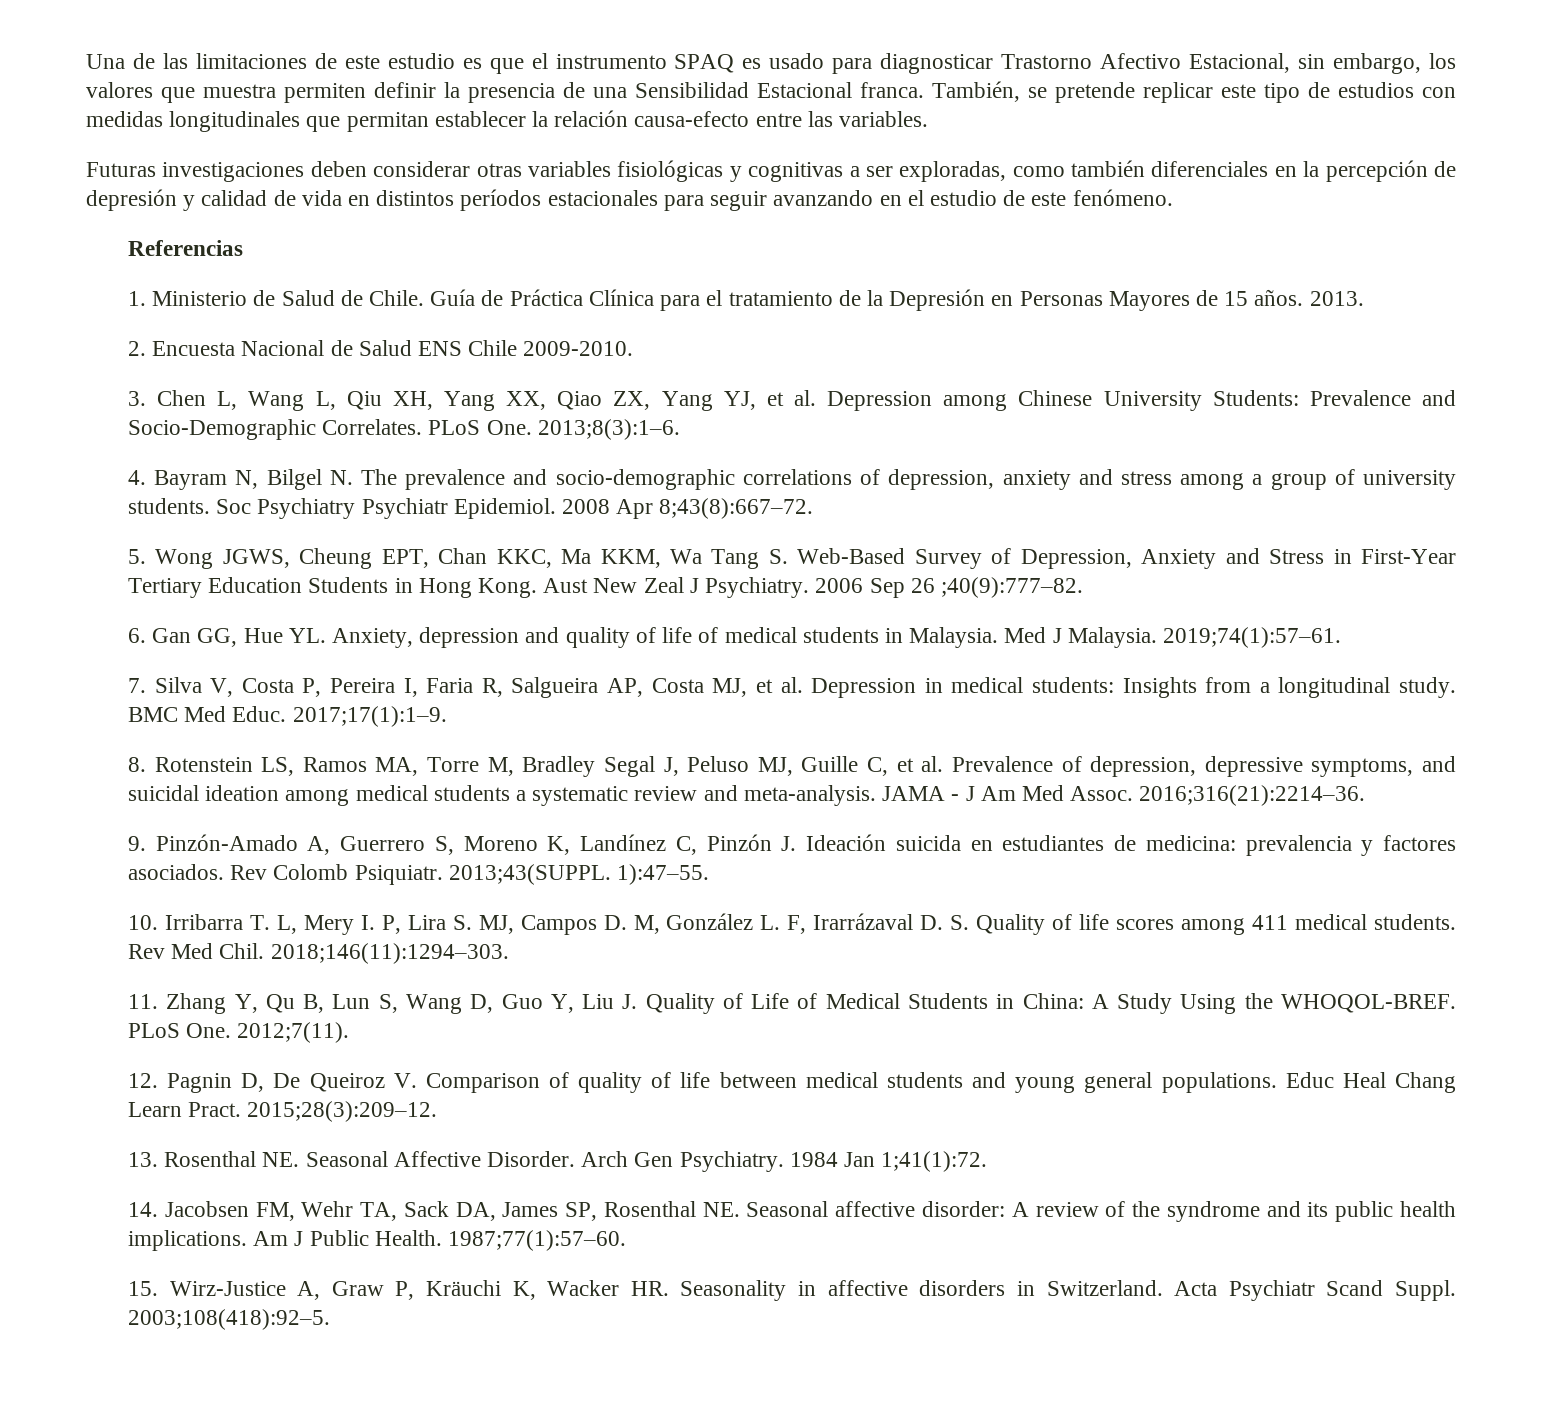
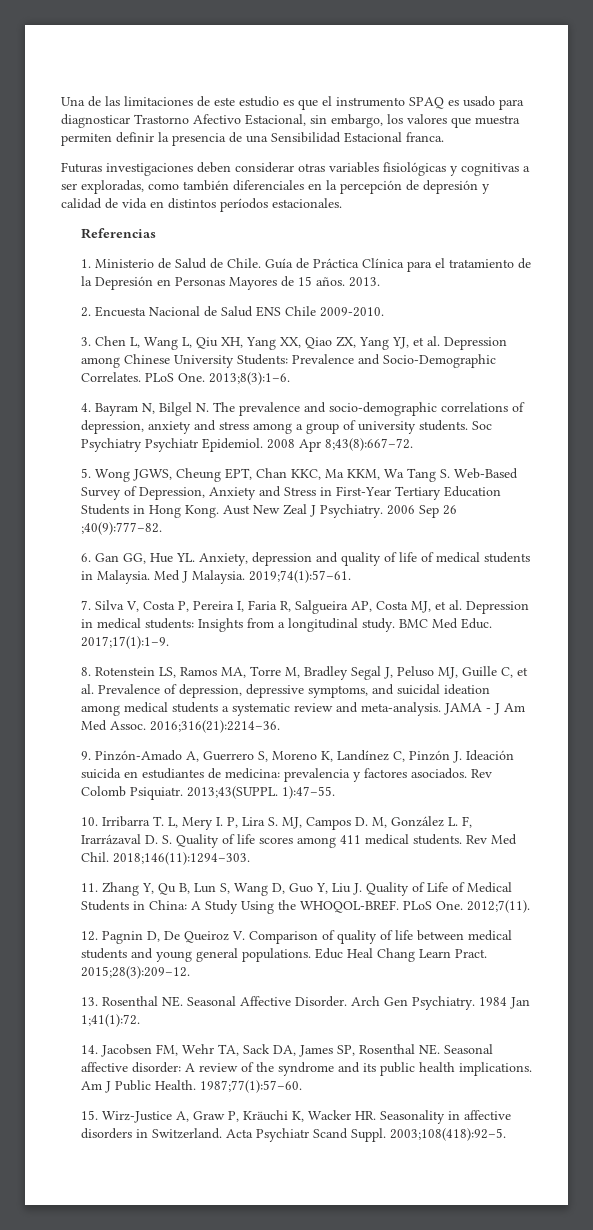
- También, se pretende replicar este tipo de estudios con medidas longitudinales que permitan establecer la relación causa-efecto entre las variables.
- Futuras investigaciones deben considerar otras variables fisiológicas y cognitivas a ser exploradas, como también diferenciales en la percepción de depresión y calidad de vida en distintos períodos estacionales para seguir avanzando en el estudio de este fenómeno.
+ Futuras investigaciones deben considerar otras variables fisiológicas y cognitivas a ser exploradas, como también diferenciales en la percepción de depresión y calidad de vida en distintos períodos estacionales.

